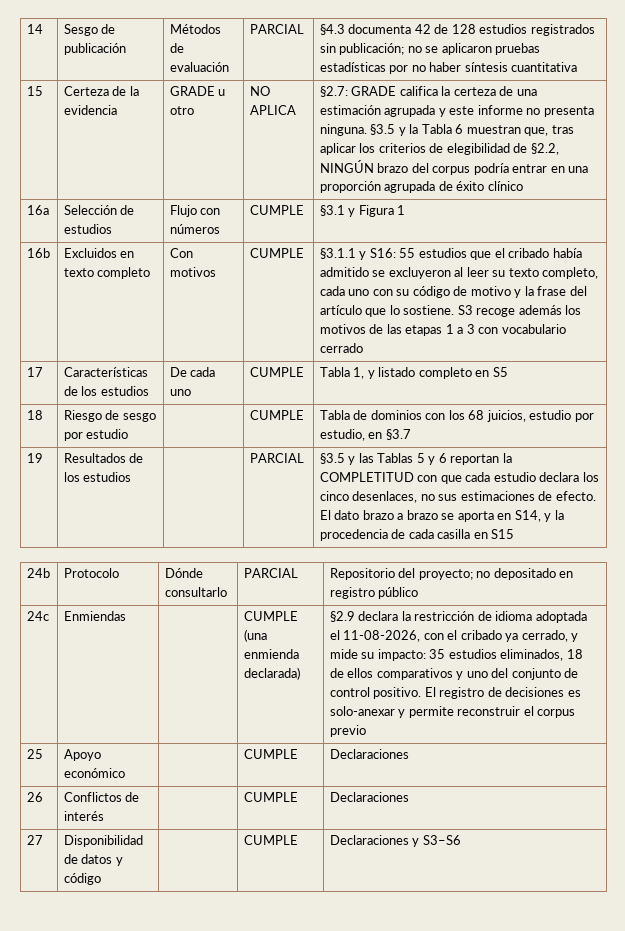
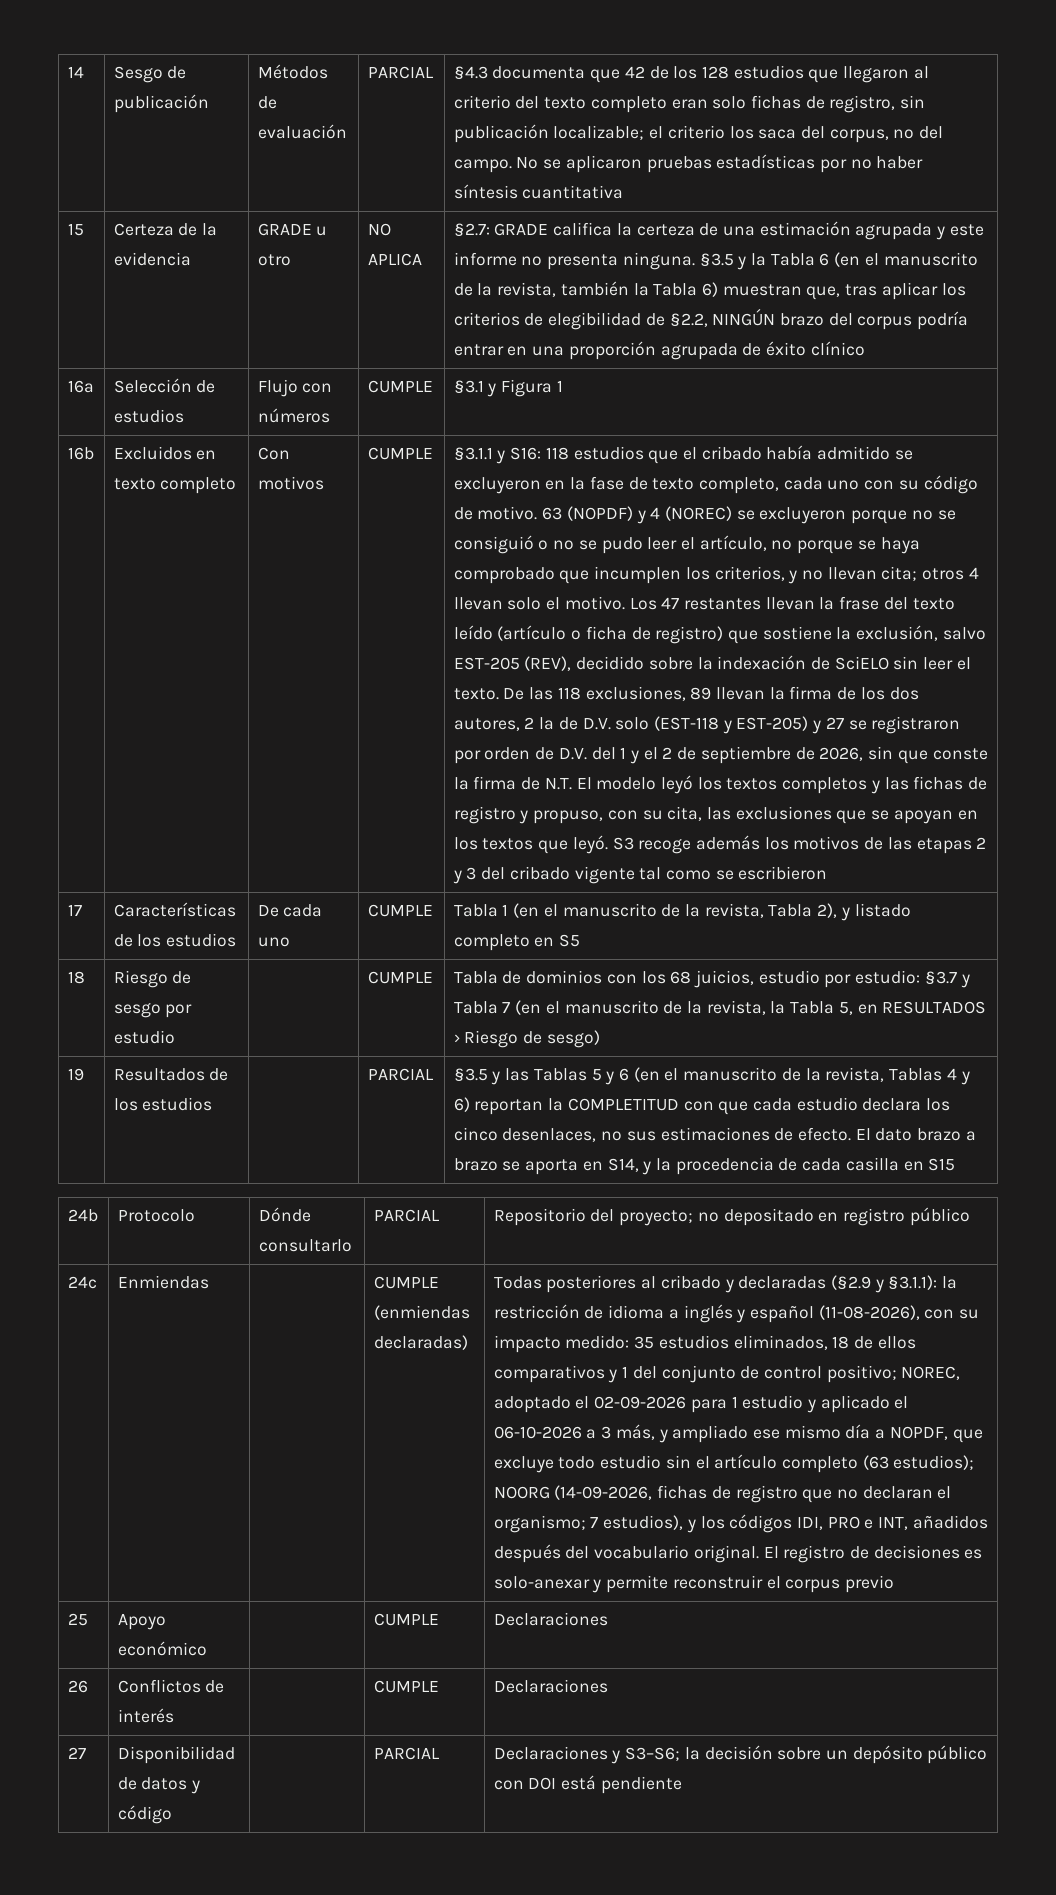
- §4.3 documenta 42 de 128 estudios registrados sin publicación; no se aplicaron pruebas estadísticas por no haber síntesis cuantitativa
+ §4.3 documenta que 42 de los 128 estudios que llegaron al criterio del texto completo eran solo fichas de registro, sin publicación localizable; el criterio los saca del corpus, no del campo. No se aplicaron pruebas estadísticas por no haber síntesis cuantitativa
- §3.5 y la Tabla 6 muestran que, tras aplicar los criterios de elegibilidad de §2.2, NINGÚN brazo del corpus podría entrar en una proporción agrupada de éxito clínico
+ §3.5 y la Tabla 6 (en el manuscrito de la revista, también la Tabla 6) muestran que, tras aplicar los criterios de elegibilidad de §2.2, NINGÚN brazo del corpus podría entrar en una proporción agrupada de éxito clínico
- §3.1.1 y S16: 55 estudios que el cribado había admitido se excluyeron al leer su texto completo, cada uno con su código de motivo y la frase del artículo que lo sostiene.
+ §3.1.1 y S16: 118 estudios que el cribado había admitido se excluyeron en la fase de texto completo, cada uno con su código de motivo. 63 (NOPDF) y 4 (NOREC) se excluyeron porque no se consiguió o no se pudo leer el artículo, no porque se haya comprobado que incumplen los criterios, y no llevan cita; otros 4 llevan solo el motivo. Los 47 restantes llevan la frase del texto leído (artículo o ficha de registro) que sostiene la exclusión, salvo EST-205 (REV), decidido sobre la indexación de SciELO sin leer el texto. De las 118 exclusiones, 89 llevan la firma de los dos autores, 2 la de D.V. solo (EST-118 y EST-205) y 27 se registraron por orden de D.V. del 1 y el 2 de septiembre de 2026, sin que conste la firma de N.T. El modelo leyó los textos completos y las fichas de registro y propuso, con su cita, las exclusiones que se apoyan en los textos que leyó.
- S3 recoge además los motivos de las etapas 1 a 3 con vocabulario cerrado
+ S3 recoge además los motivos de las etapas 2 y 3 del cribado vigente tal como se escribieron
- 17 | Características de los estudios | De cada uno | CUMPLE | Tabla 1, y listado completo en S5
+ 17 | Características de los estudios | De cada uno | CUMPLE | Tabla 1 (en el manuscrito de la revista, Tabla 2), y listado completo en S5
- 18 | Riesgo de sesgo por estudio | | CUMPLE | Tabla de dominios con los 68 juicios, estudio por estudio, en §3.7
+ 18 | Riesgo de sesgo por estudio | | CUMPLE | Tabla de dominios con los 68 juicios, estudio por estudio: §3.7 y Tabla 7 (en el manuscrito de la revista, la Tabla 5, en RESULTADOS › Riesgo de sesgo)
- §3.5 y las Tablas 5 y 6 reportan la COMPLETITUD con que cada estudio declara los cinco desenlaces, no sus estimaciones de efecto.
+ §3.5 y las Tablas 5 y 6 (en el manuscrito de la revista, Tablas 4 y 6) reportan la COMPLETITUD con que cada estudio declara los cinco desenlaces, no sus estimaciones de efecto.
- CUMPLE (una enmienda declarada) | §2.9 declara la restricción de idioma adoptada el 11-08-2026, con el cribado ya cerrado, y mide su impacto: 35 estudios eliminados, 18 de ellos comparativos y uno del conjunto de control positivo.
+ CUMPLE (enmiendas declaradas) | Todas posteriores al cribado y declaradas (§2.9 y §3.1.1): la restricción de idioma a inglés y español (11-08-2026), con su impacto medido: 35 estudios eliminados, 18 de ellos comparativos y 1 del conjunto de control positivo; NOREC, adoptado el 02-09-2026 para 1 estudio y aplicado el 06-10-2026 a 3 más, y ampliado ese mismo día a NOPDF, que excluye todo estudio sin el artículo completo (63 estudios); NOORG (14-09-2026, fichas de registro que no declaran el organismo; 7 estudios), y los códigos IDI, PRO e INT, añadidos después del vocabulario original.
- 27 | Disponibilidad de datos y código | | CUMPLE | Declaraciones y S3–S6
+ 27 | Disponibilidad de datos y código | | PARCIAL | Declaraciones y S3–S6; la decisión sobre un depósito público con DOI está pendiente

